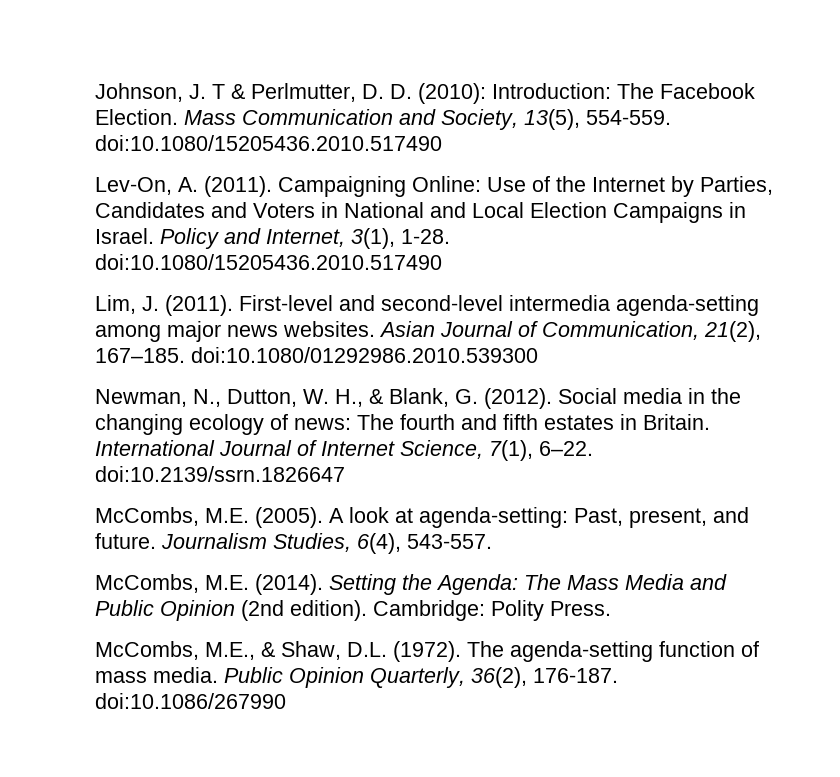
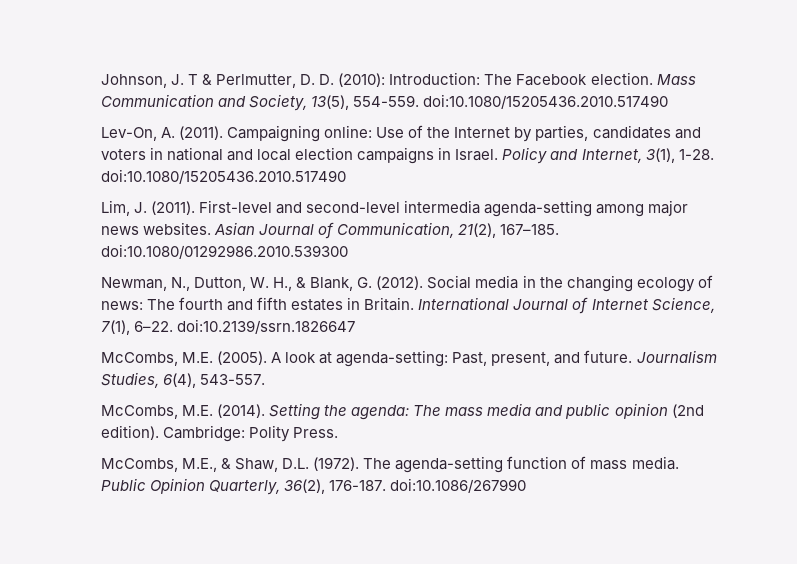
- Johnson, J. T & Perlmutter, D. D. (2010): Introduction: The Facebook Election.
+ Johnson, J. T & Perlmutter, D. D. (2010): Introduction: The Facebook election.
- Campaigning Online: Use of the Internet by Parties, Candidates and Voters in National and Local Election Campaigns in Israel.
+ Campaigning online: Use of the Internet by parties, candidates and voters in national and local election campaigns in Israel.
- Setting the Agenda: The Mass Media and Public Opinion (2nd edition).
+ Setting the agenda: The mass media and public opinion (2nd edition).

